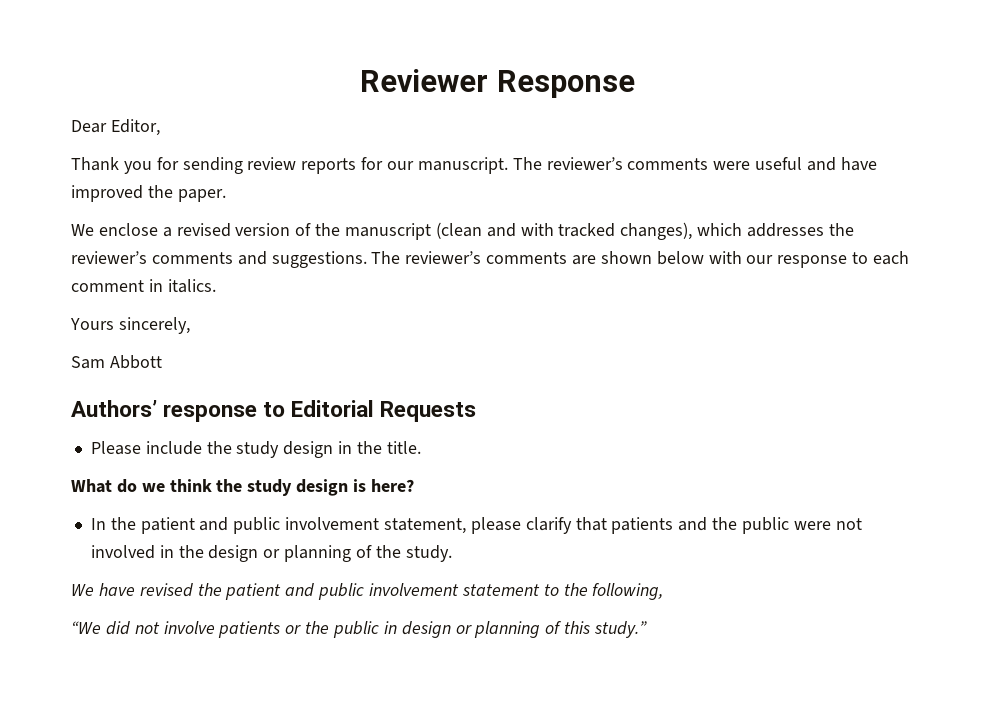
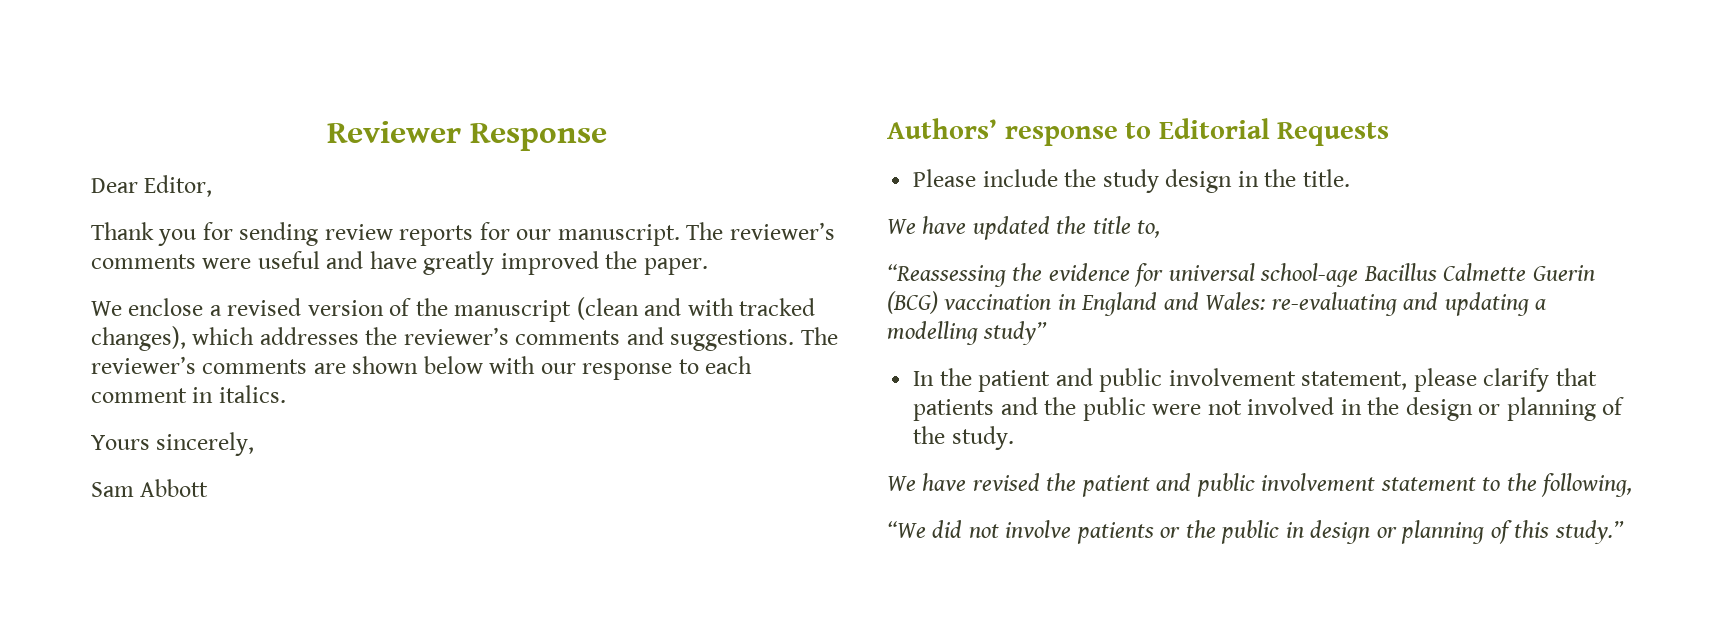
- The reviewer’s comments were useful and have improved the paper.
+ The reviewer’s comments were useful and have greatly improved the paper.
- What do we think the study design is here?
+ We have updated the title to,
+ “Reassessing the evidence for universal school-age Bacillus Calmette Guerin (BCG) vaccination in England and Wales: re-evaluating and updating a modelling study”

